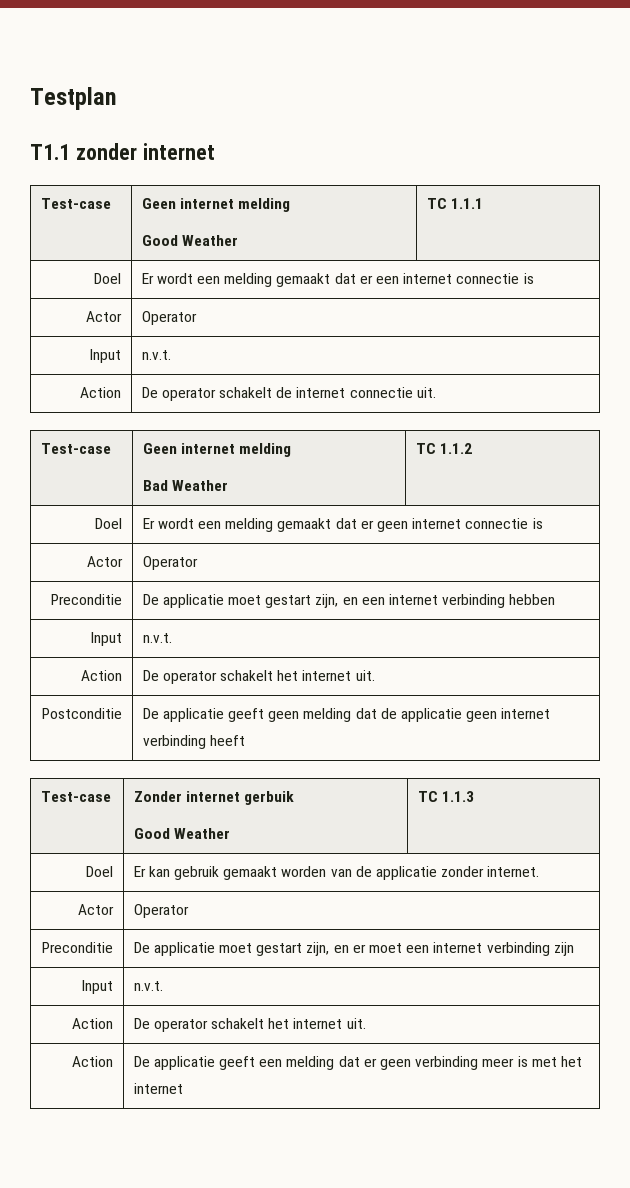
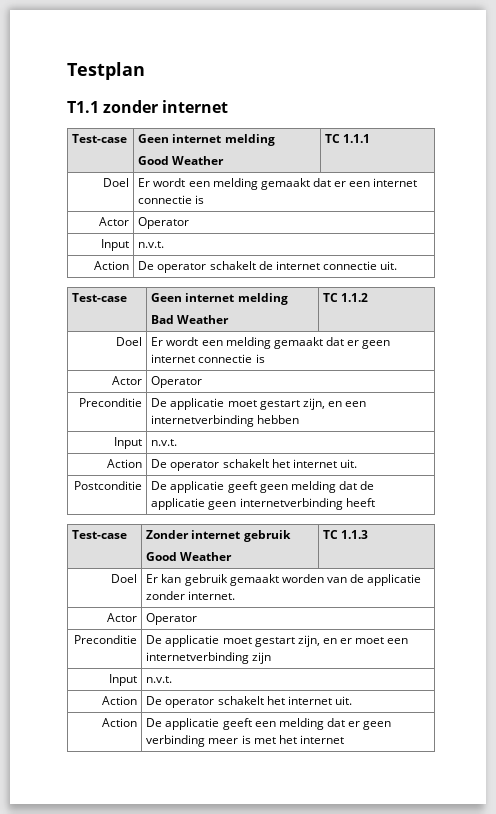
- Preconditie | De applicatie moet gestart zijn, en een internet verbinding hebben
+ Preconditie | De applicatie moet gestart zijn, en een internetverbinding hebben
- Postconditie | De applicatie geeft geen melding dat de applicatie geen internet verbinding heeft
+ Postconditie | De applicatie geeft geen melding dat de applicatie geen internetverbinding heeft
- Test-case | Zonder internet gerbuik
+ Test-case | Zonder internet gebruik
- Preconditie | De applicatie moet gestart zijn, en er moet een internet verbinding zijn
+ Preconditie | De applicatie moet gestart zijn, en er moet een internetverbinding zijn

